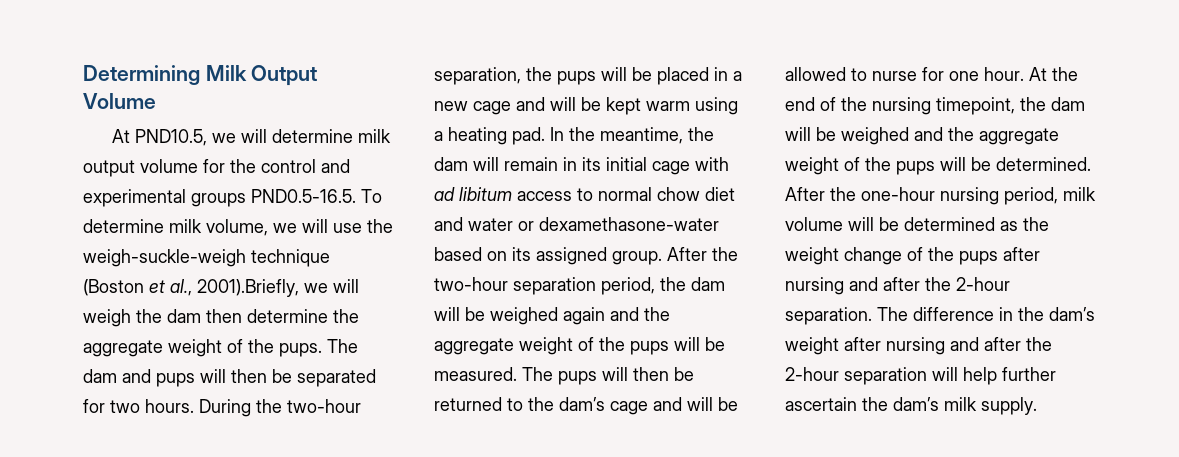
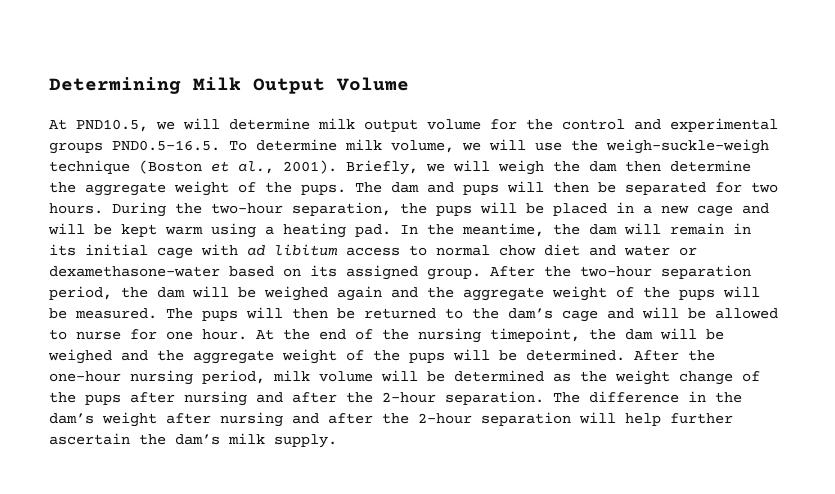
- At PND10.5, we will determine milk output volume for the control and experimental groups PND0.5-16.5. To determine milk volume, we will use the weigh-suckle-weigh technique (Boston et al., 2001).Briefly, we will weigh the dam then determine the aggregate weight of the pups.
+ At PND10.5, we will determine milk output volume for the control and experimental groups PND0.5-16.5. To determine milk volume, we will use the weigh-suckle-weigh technique (Boston et al., 2001). Briefly, we will weigh the dam then determine the aggregate weight of the pups.

